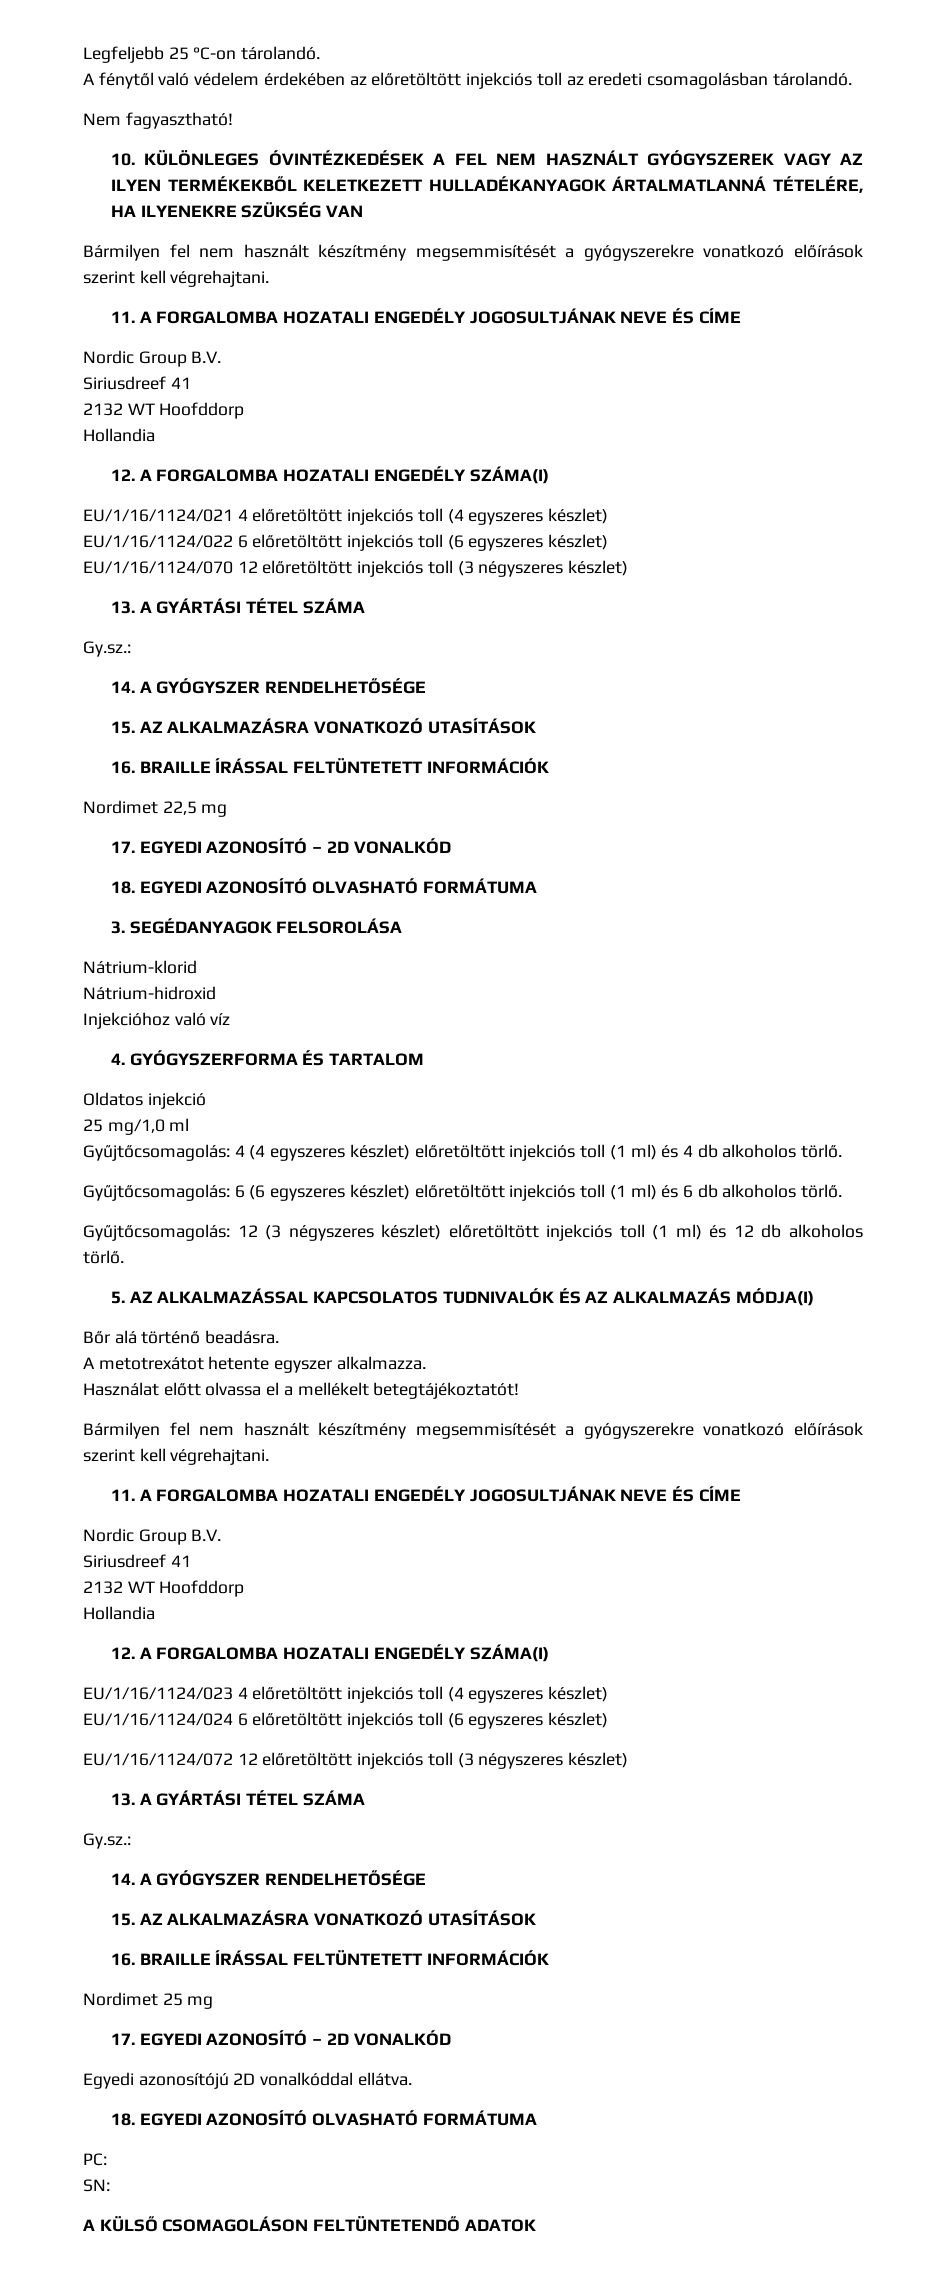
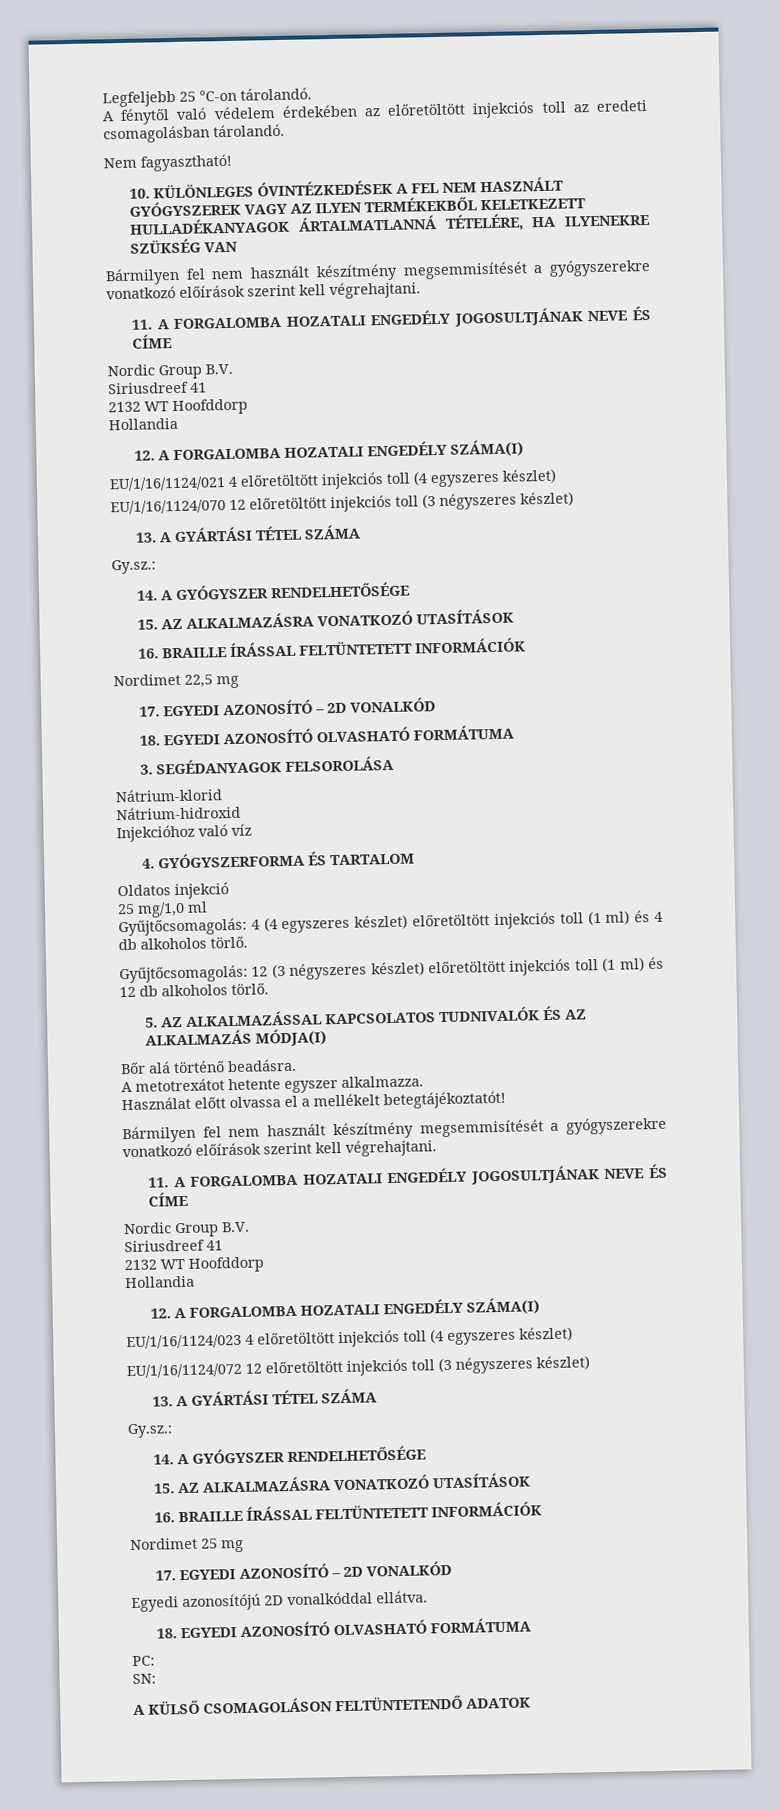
- EU/1/16/1124/022 6 előretöltött injekciós toll (6 egyszeres készlet)
- Gyűjtőcsomagolás: 6 (6 egyszeres készlet) előretöltött injekciós toll (1 ml) és 6 db alkoholos törlő.
- EU/1/16/1124/024 6 előretöltött injekciós toll (6 egyszeres készlet)

